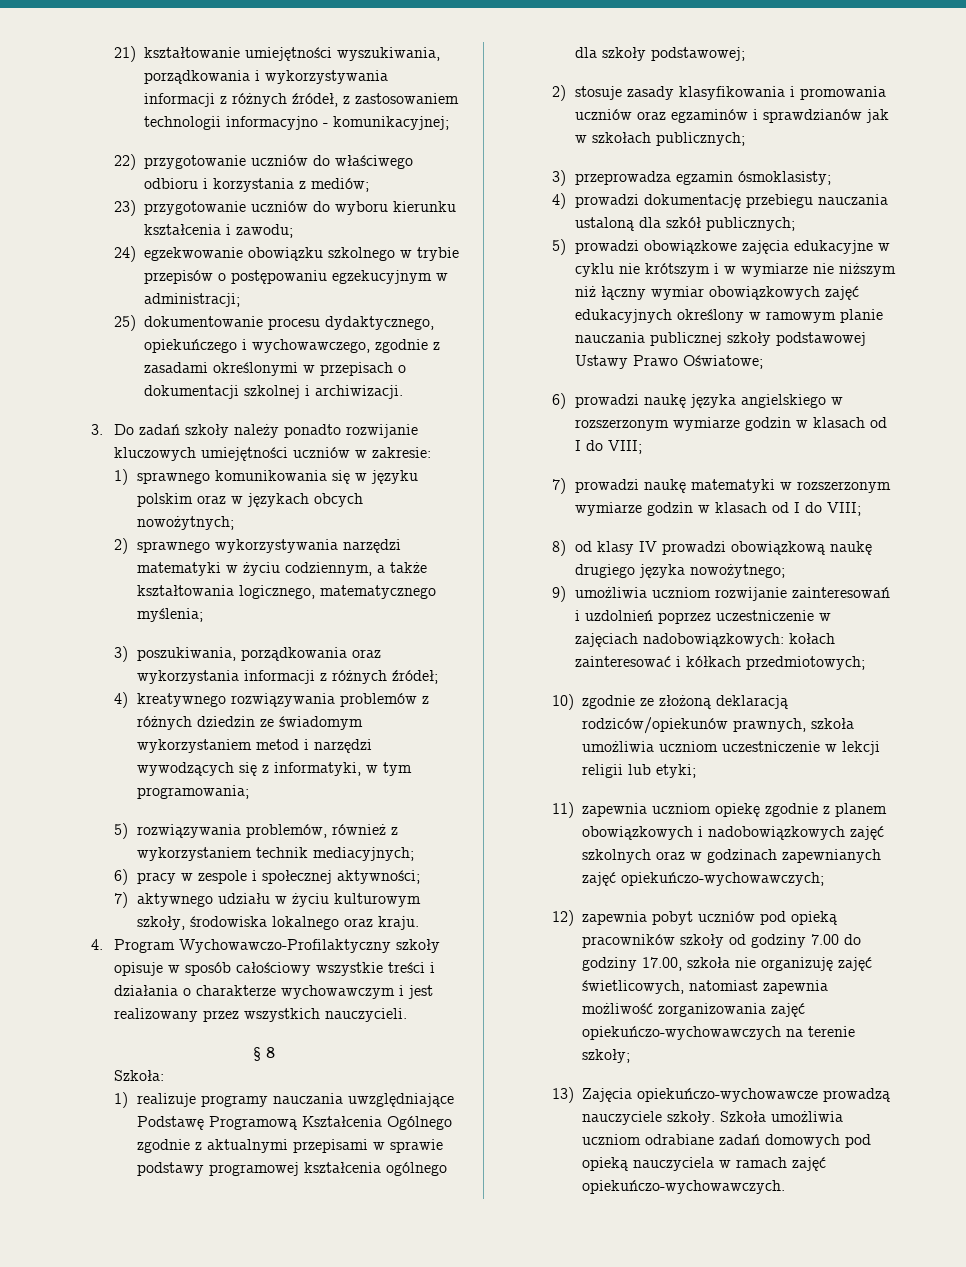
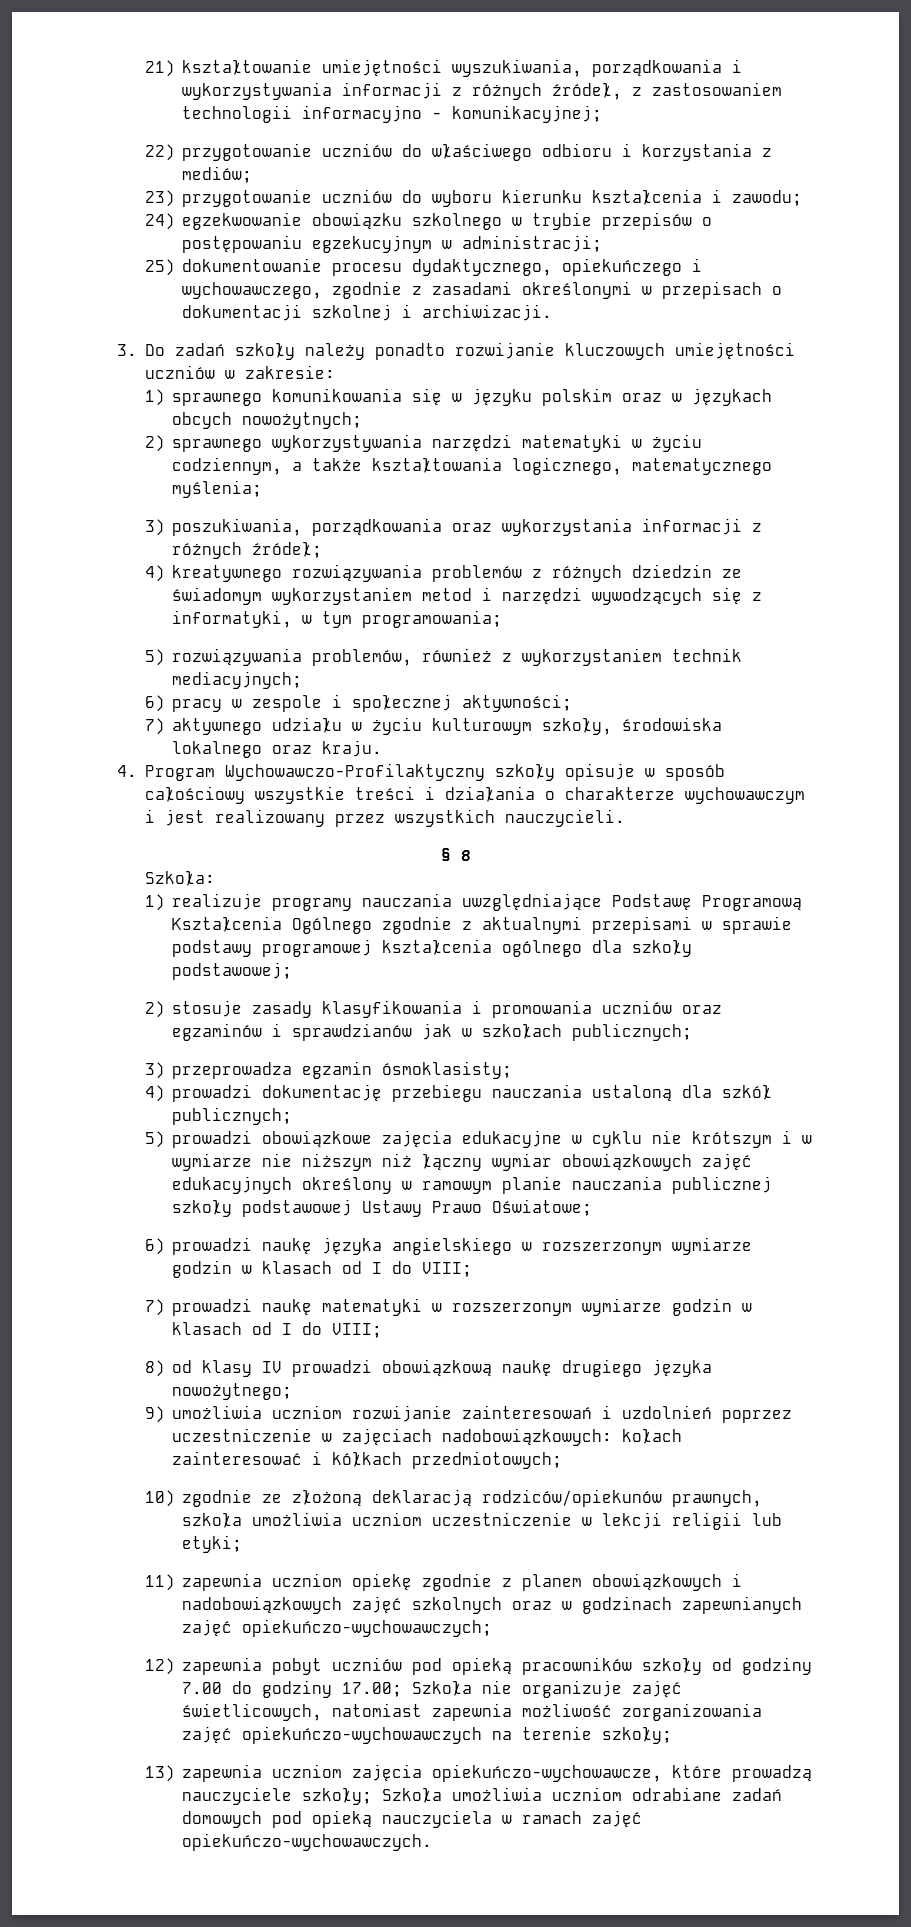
- 12) zapewnia pobyt uczniów pod opieką pracowników szkoły od godziny 7.00 do godziny 17.00, szkoła nie organizuję zajęć świetlicowych, natomiast zapewnia możliwość zorganizowania zajęć opiekuńczo-wychowawczych na terenie szkoły;
+ 12) zapewnia pobyt uczniów pod opieką pracowników szkoły od godziny 7.00 do godziny 17.00; Szkoła nie organizuje zajęć świetlicowych, natomiast zapewnia możliwość zorganizowania zajęć opiekuńczo-wychowawczych na terenie szkoły;
- 13) Zajęcia opiekuńczo-wychowawcze prowadzą nauczyciele szkoły. Szkoła umożliwia uczniom odrabiane zadań domowych pod opieką nauczyciela w ramach zajęć opiekuńczo-wychowawczych.
+ 13) zapewnia uczniom zajęcia opiekuńczo-wychowawcze, które prowadzą nauczyciele szkoły; Szkoła umożliwia uczniom odrabiane zadań domowych pod opieką nauczyciela w ramach zajęć opiekuńczo-wychowawczych.

